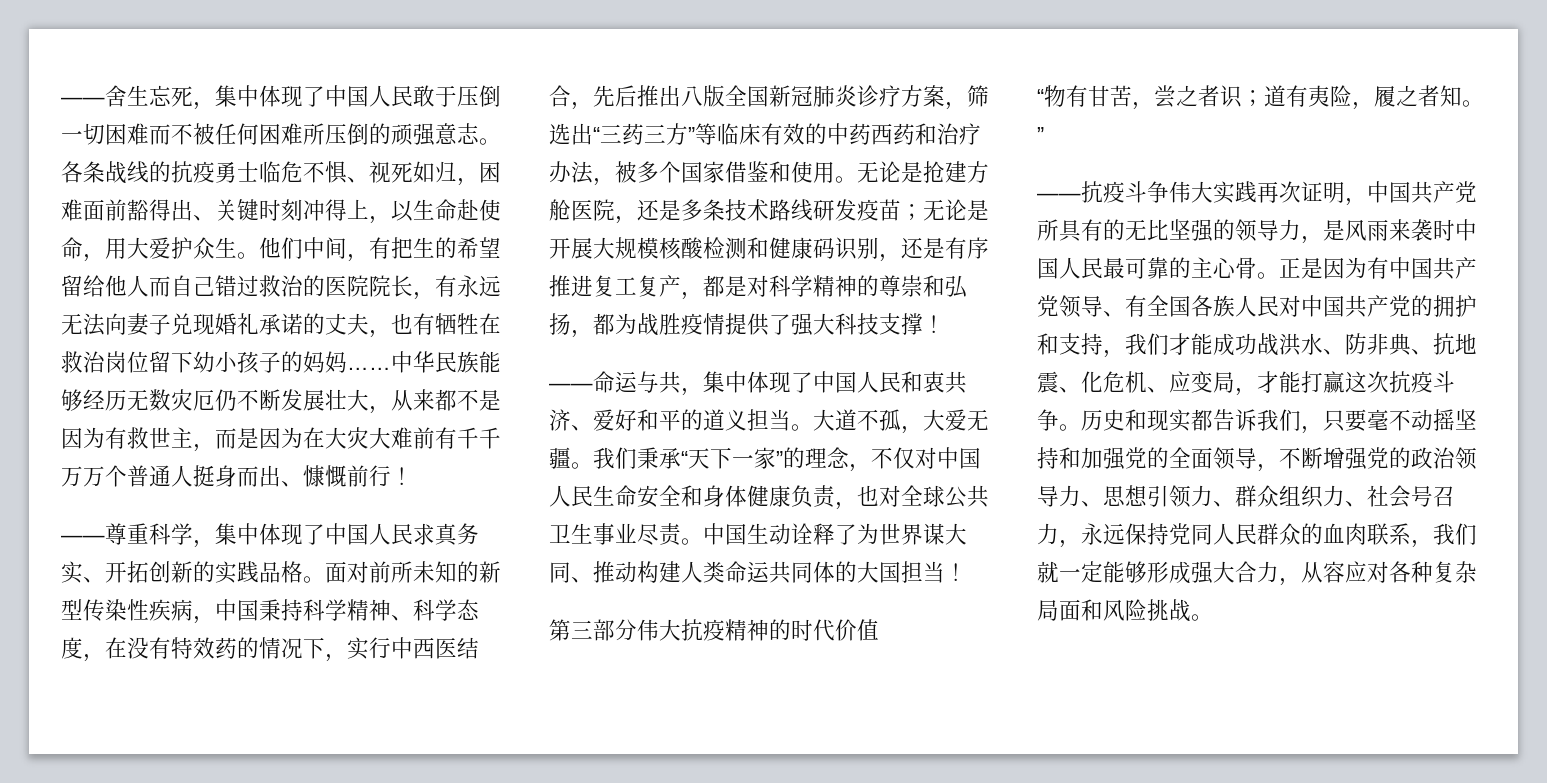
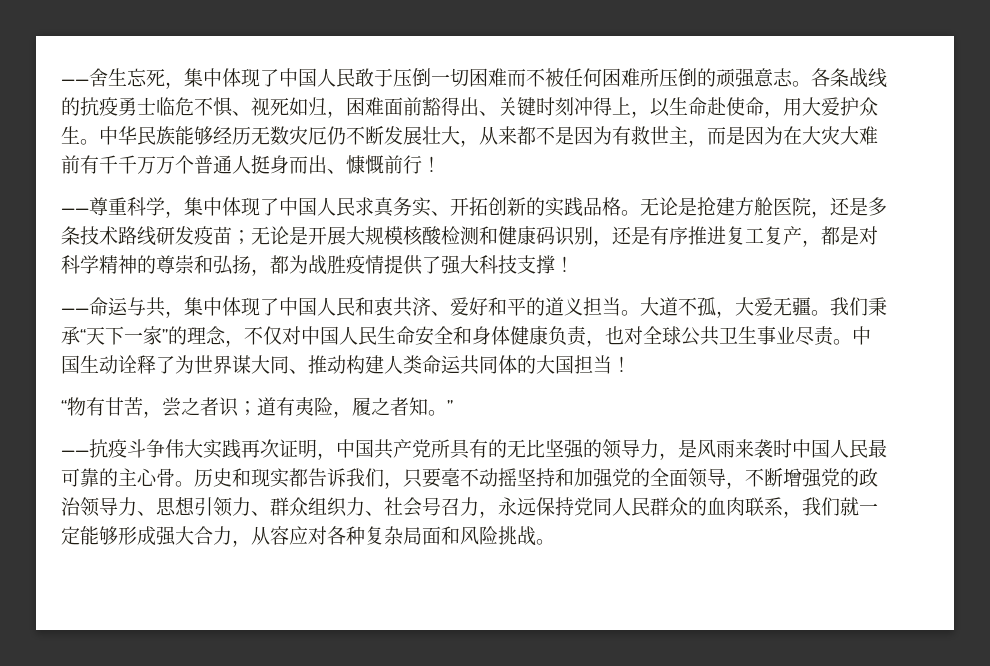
- 他们中间，有把生的希望留给他人而自己错过救治的医院院长，有永远无法向妻子兑现婚礼承诺的丈夫，也有牺牲在救治岗位留下幼小孩子的妈妈……
- 面对前所未知的新型传染性疾病，中国秉持科学精神、科学态度，在没有特效药的情况下，实行中西医结合，先后推出八版全国新冠肺炎诊疗方案，筛选出“三药三方”等临床有效的中药西药和治疗办法，被多个国家借鉴和使用。
- 第三部分伟大抗疫精神的时代价值
- 正是因为有中国共产党领导、有全国各族人民对中国共产党的拥护和支持，我们才能成功战洪水、防非典、抗地震、化危机、应变局，才能打赢这次抗疫斗争。

